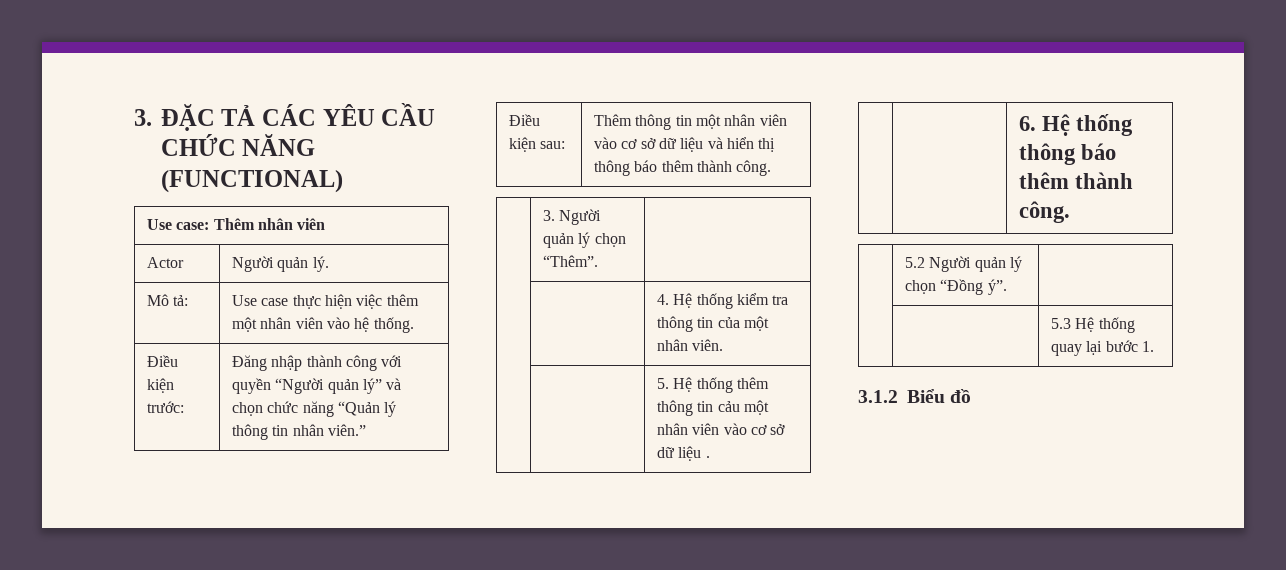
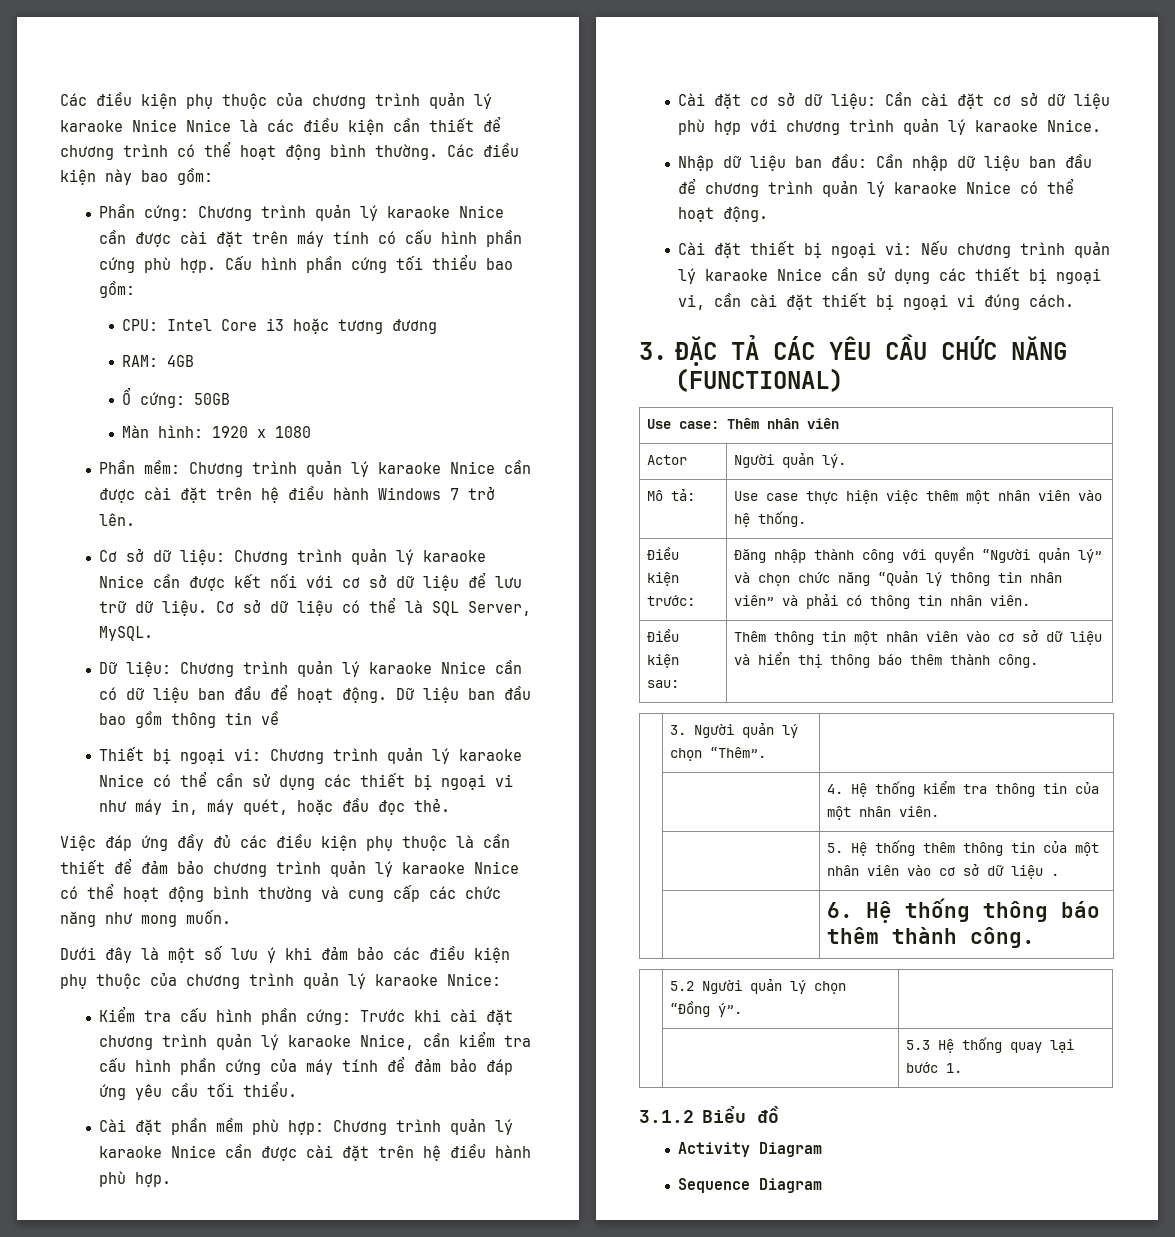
+ Các điều kiện phụ thuộc của chương trình quản lý karaoke Nnice Nnice là các điều kiện cần thiết để chương trình có thể hoạt động bình thường. Các điều kiện này bao gồm:
+ Phần cứng: Chương trình quản lý karaoke Nnice cần được cài đặt trên máy tính có cấu hình phần cứng phù hợp. Cấu hình phần cứng tối thiểu bao gồm:
+ CPU: Intel Core i3 hoặc tương đương
+ RAM: 4GB
+ Ổ cứng: 50GB
+ Màn hình: 1920 x 1080
+ Phần mềm: Chương trình quản lý karaoke Nnice cần được cài đặt trên hệ điều hành Windows 7 trở lên.
+ Cơ sở dữ liệu: Chương trình quản lý karaoke Nnice cần được kết nối với cơ sở dữ liệu để lưu trữ dữ liệu. Cơ sở dữ liệu có thể là SQL Server, MySQL.
+ Dữ liệu: Chương trình quản lý karaoke Nnice cần có dữ liệu ban đầu để hoạt động. Dữ liệu ban đầu bao gồm thông tin về
+ Thiết bị ngoại vi: Chương trình quản lý karaoke Nnice có thể cần sử dụng các thiết bị ngoại vi như máy in, máy quét, hoặc đầu đọc thẻ.
+ Việc đáp ứng đầy đủ các điều kiện phụ thuộc là cần thiết để đảm bảo chương trình quản lý karaoke Nnice có thể hoạt động bình thường và cung cấp các chức năng như mong muốn.
+ Dưới đây là một số lưu ý khi đảm bảo các điều kiện phụ thuộc của chương trình quản lý karaoke Nnice:
+ Kiểm tra cấu hình phần cứng: Trước khi cài đặt chương trình quản lý karaoke Nnice, cần kiểm tra cấu hình phần cứng của máy tính để đảm bảo đáp ứng yêu cầu tối thiểu.
+ Cài đặt phần mềm phù hợp: Chương trình quản lý karaoke Nnice cần được cài đặt trên hệ điều hành phù hợp.
+ Cài đặt cơ sở dữ liệu: Cần cài đặt cơ sở dữ liệu phù hợp với chương trình quản lý karaoke Nnice.
+ Nhập dữ liệu ban đầu: Cần nhập dữ liệu ban đầu để chương trình quản lý karaoke Nnice có thể hoạt động.
+ Cài đặt thiết bị ngoại vi: Nếu chương trình quản lý karaoke Nnice cần sử dụng các thiết bị ngoại vi, cần cài đặt thiết bị ngoại vi đúng cách.
- Điều kiện trước: | Đăng nhập thành công với quyền “Người quản lý” và chọn chức năng “Quản lý thông tin nhân viên.”
+ Điều kiện trước: | Đăng nhập thành công với quyền “Người quản lý” và chọn chức năng “Quản lý thông tin nhân viên” và phải có thông tin nhân viên.
- | | 5. Hệ thống thêm thông tin cảu một nhân viên vào cơ sở dữ liệu .
+ | | 5. Hệ thống thêm thông tin của một nhân viên vào cơ sở dữ liệu .
+ Activity Diagram
+ Sequence Diagram

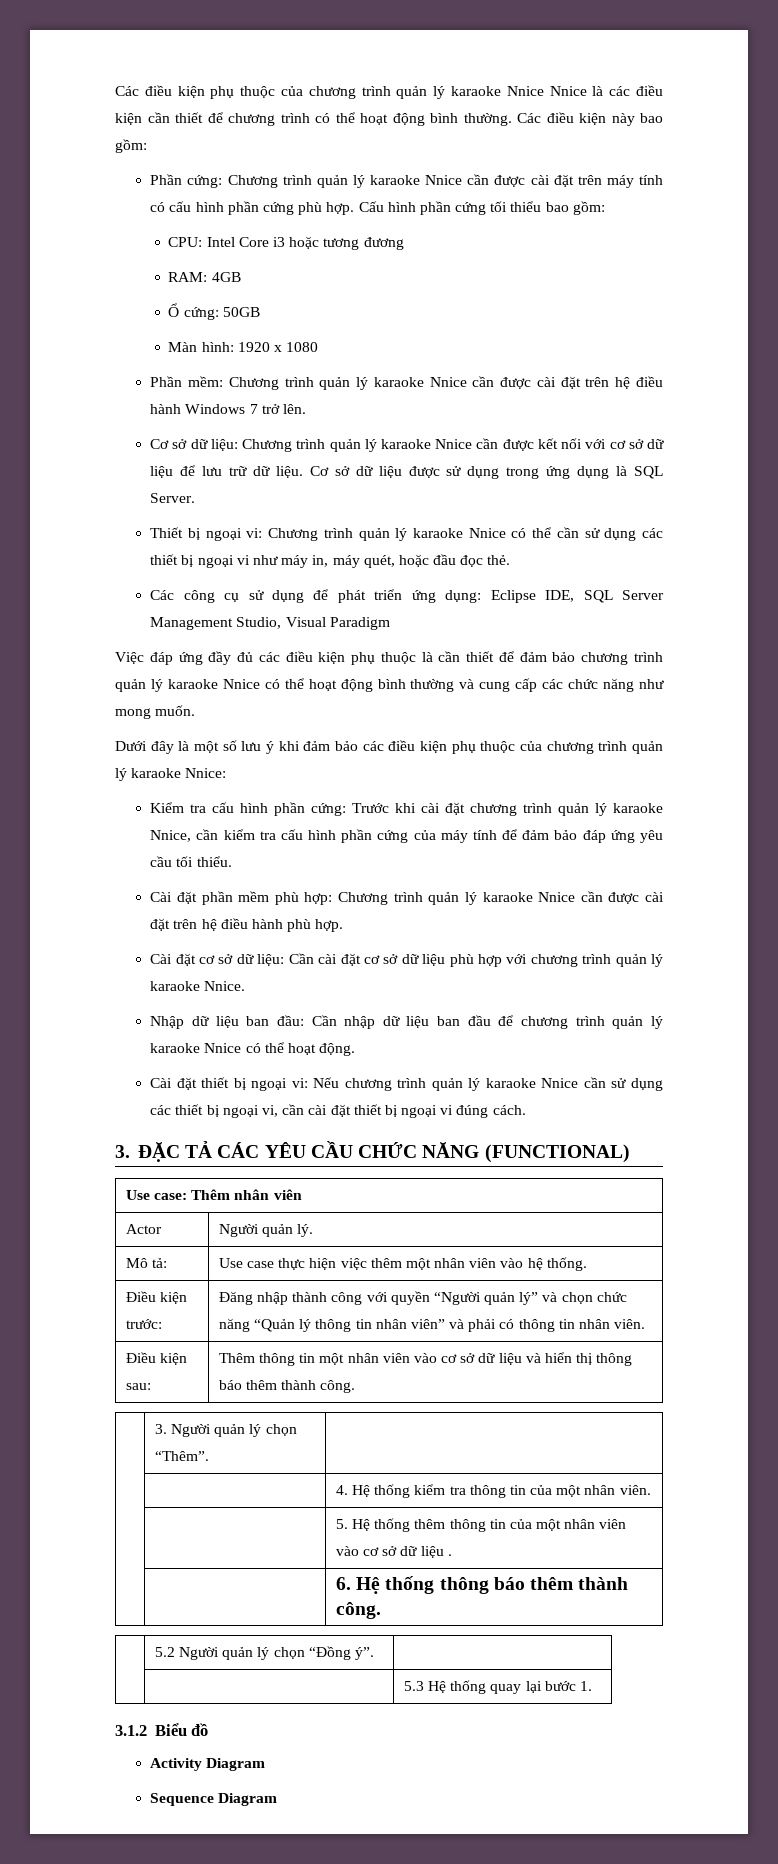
- Cơ sở dữ liệu có thể là SQL Server, MySQL.
- Dữ liệu: Chương trình quản lý karaoke Nnice cần có dữ liệu ban đầu để hoạt động. Dữ liệu ban đầu bao gồm thông tin về
+ Cơ sở dữ liệu được sử dụng trong ứng dụng là SQL Server.
+ Các công cụ sử dụng để phát triển ứng dụng: Eclipse IDE, SQL Server Management Studio, Visual Paradigm

